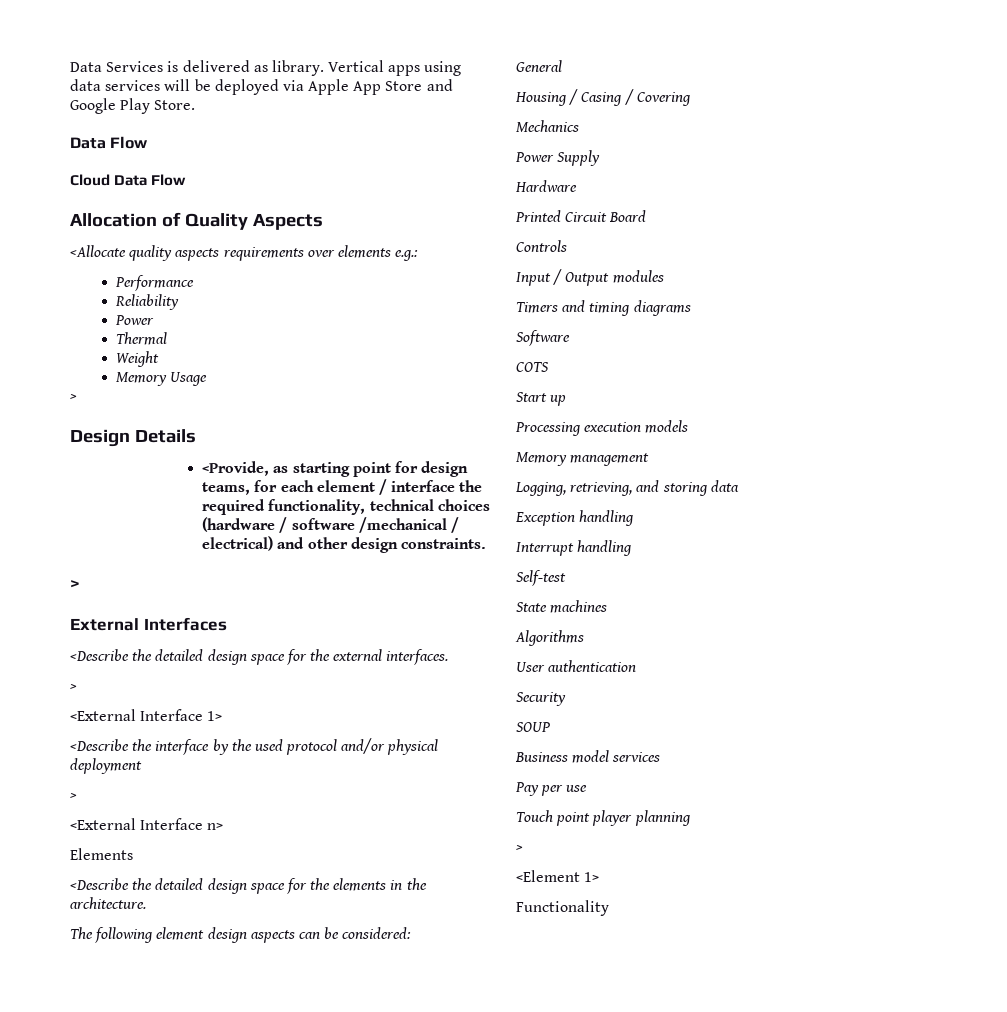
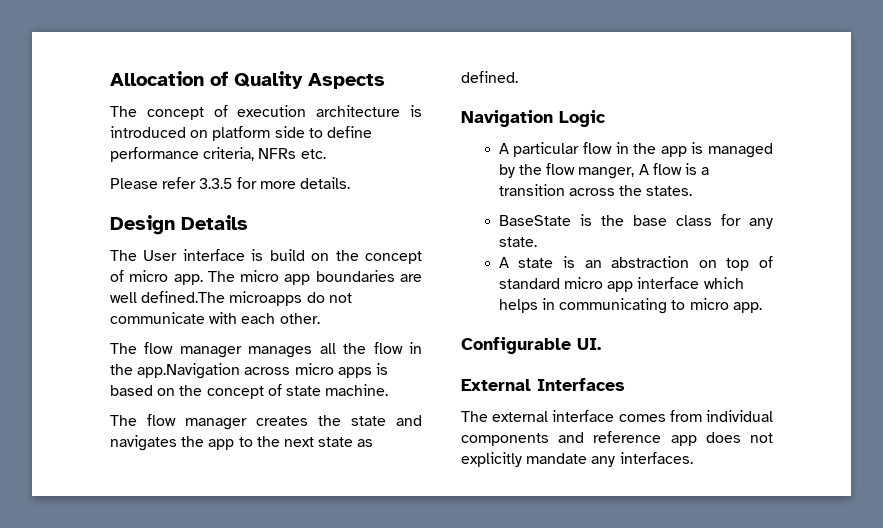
- Data Services is delivered as library. Vertical apps using data services will be deployed via Apple App Store and Google Play Store.
- Data Flow
- Cloud Data Flow
  Allocation of Quality Aspects
- <Allocate quality aspects requirements over elements e.g.:
- Performance
- Reliability
- Power
- Thermal
- Weight
- Memory Usage
- >
+ The concept of execution architecture is introduced on platform side to define performance criteria, NFRs etc.
+ Please refer 3.3.5 for more details.
  Design Details
- <Provide, as starting point for design teams, for each element / interface the required functionality, technical choices (hardware / software /mechanical / electrical) and other design constraints.
- >
+ The User interface is build on the concept of micro app. The micro app boundaries are well defined.The microapps do not communicate with each other.
+ The flow manager manages all the flow in the app.Navigation across micro apps is based on the concept of state machine.
+ The flow manager creates the state and navigates the app to the next state as defined.
+ Navigation Logic
+ A particular flow in the app is managed by the flow manger, A flow is a transition across the states.
+ BaseState is the base class for any state.
+ A state is an abstraction on top of standard micro app interface which helps in communicating to micro app.
+ Configurable UI.
  External Interfaces
- <Describe the detailed design space for the external interfaces.
- >
- <External Interface 1>
- <Describe the interface by the used protocol and/or physical deployment
- >
- <External Interface n>
- Elements
- <Describe the detailed design space for the elements in the architecture.
- The following element design aspects can be considered:
- General
- Housing / Casing / Covering
- Mechanics
- Power Supply
- Hardware
- Printed Circuit Board
- Controls
- Input / Output modules
- Timers and timing diagrams
- Software
- COTS
- Start up
- Processing execution models
- Memory management
- Logging, retrieving, and storing data
- Exception handling
- Interrupt handling
- Self-test
- State machines
- Algorithms
- User authentication
- Security
- SOUP
- Business model services
- Pay per use
- Touch point player planning
- >
- <Element 1>
- Functionality
+ The external interface comes from individual components and reference app does not explicitly mandate any interfaces.

